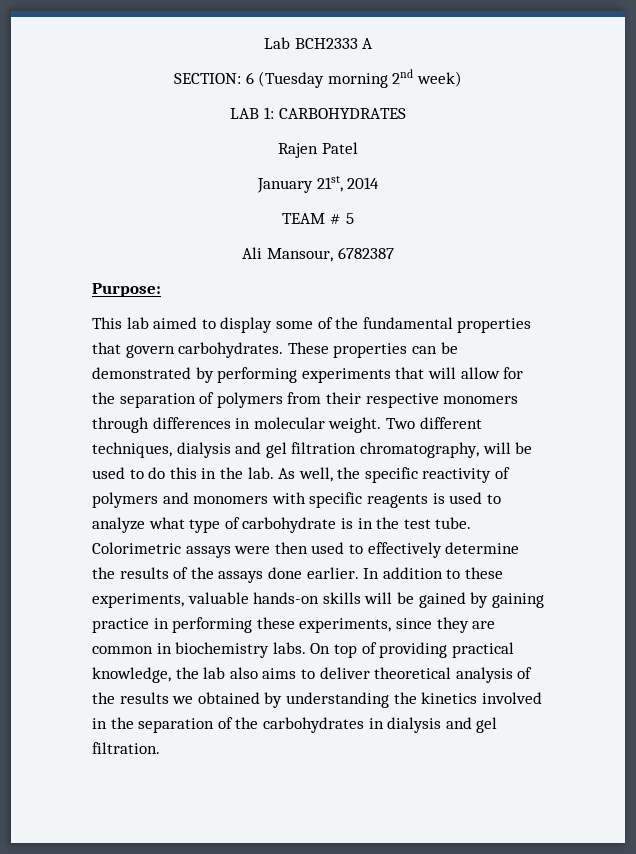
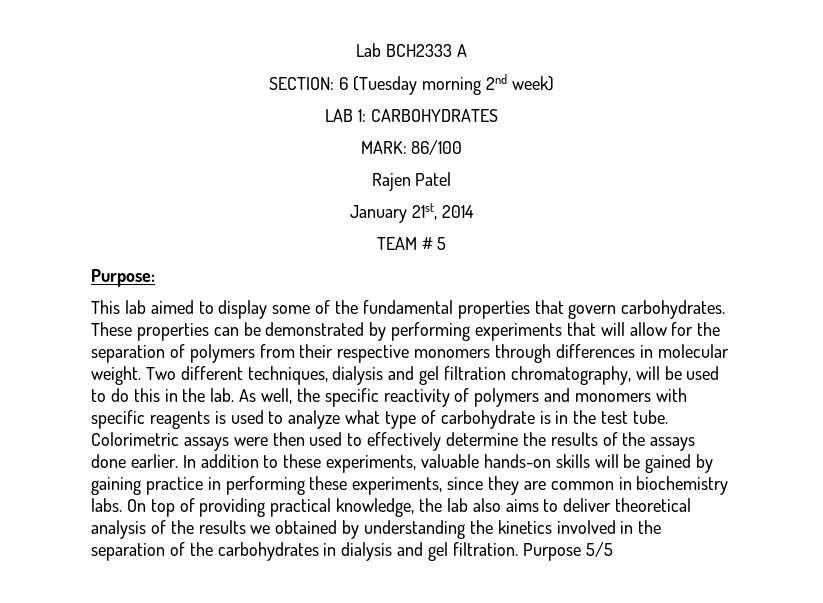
+ MARK: 86/100
- Ali Mansour, 6782387
+ Purpose 5/5

